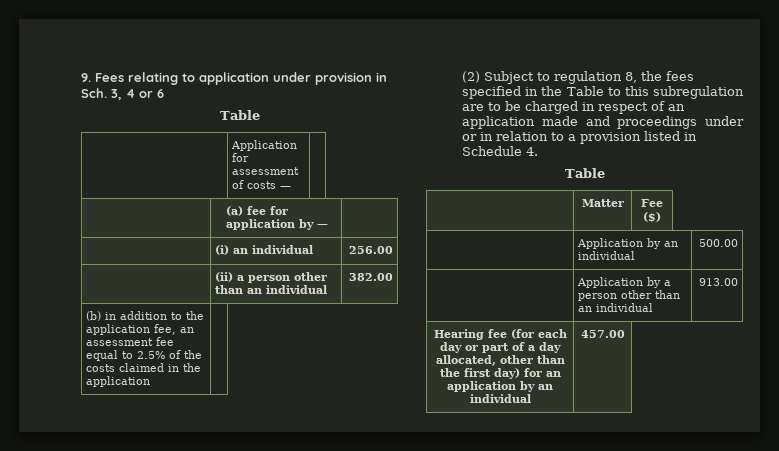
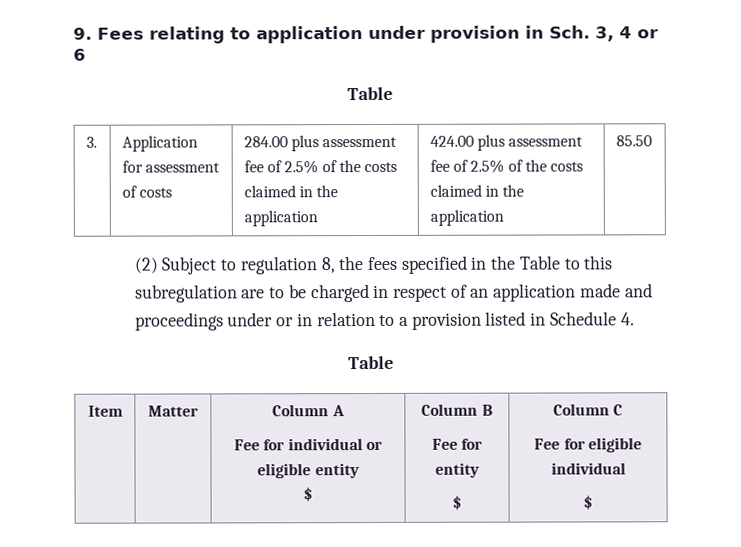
- | Application for assessment of costs — |
- | (a) fee for application by — |
- | (i) an individual | 256.00
- | (ii) a person other than an individual | 382.00
- (b) in addition to the application fee, an assessment fee equal to 2.5% of the costs claimed in the application |
+ 3. | Application for assessment of costs | 284.00 plus assessment fee of 2.5% of the costs claimed in the application | 424.00 plus assessment fee of 2.5% of the costs claimed in the application | 85.50
- | Matter | Fee ($)
- | Application by an individual | 500.00
- | Application by a person other than an individual | 913.00
- Hearing fee (for each day or part of a day allocated, other than the first day) for an application by an individual | 457.00
+ Item | Matter | Column A
+ Fee for individual or eligible entity
+ $ | Column B
+ Fee for entity
+ $ | Column C
+ Fee for eligible individual
+ $

